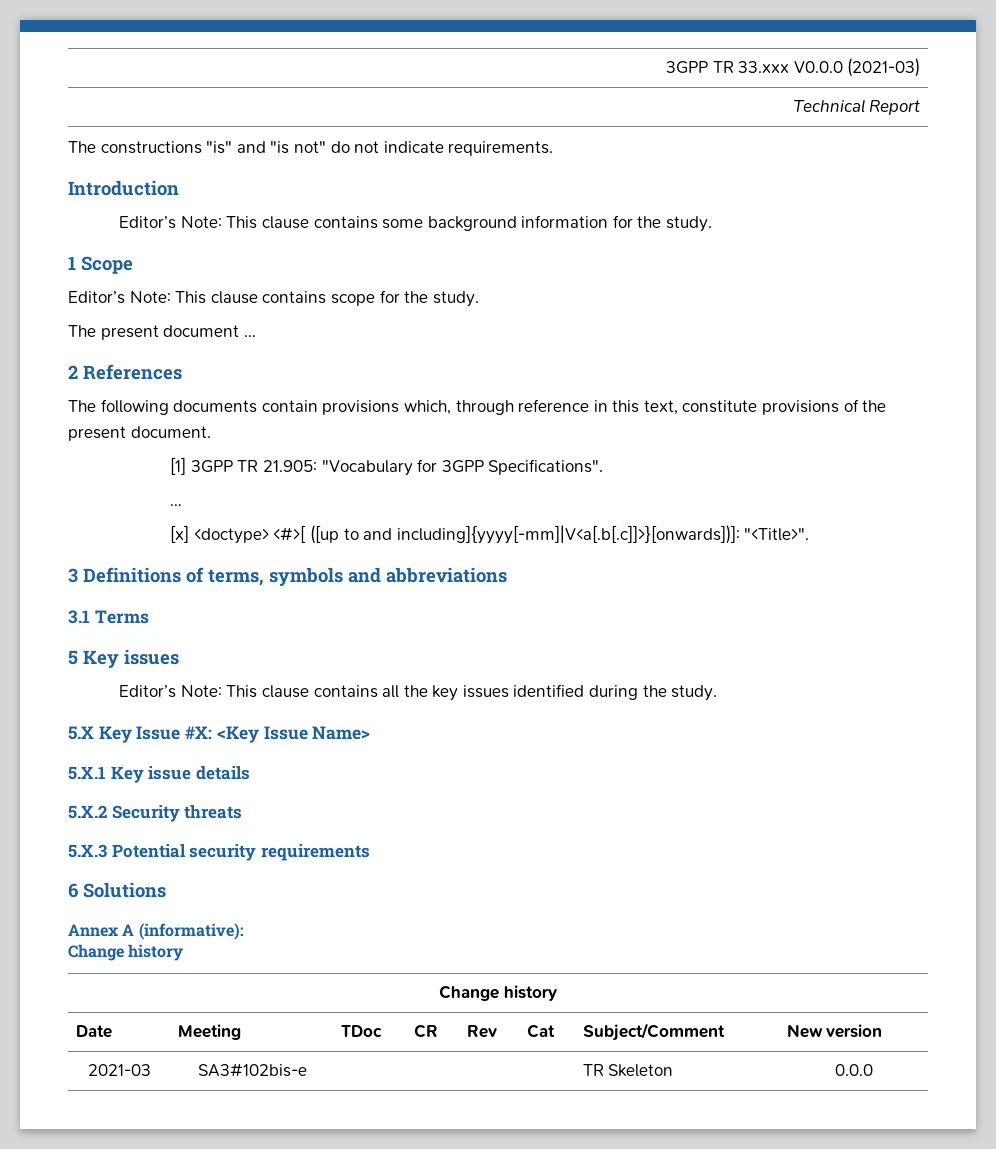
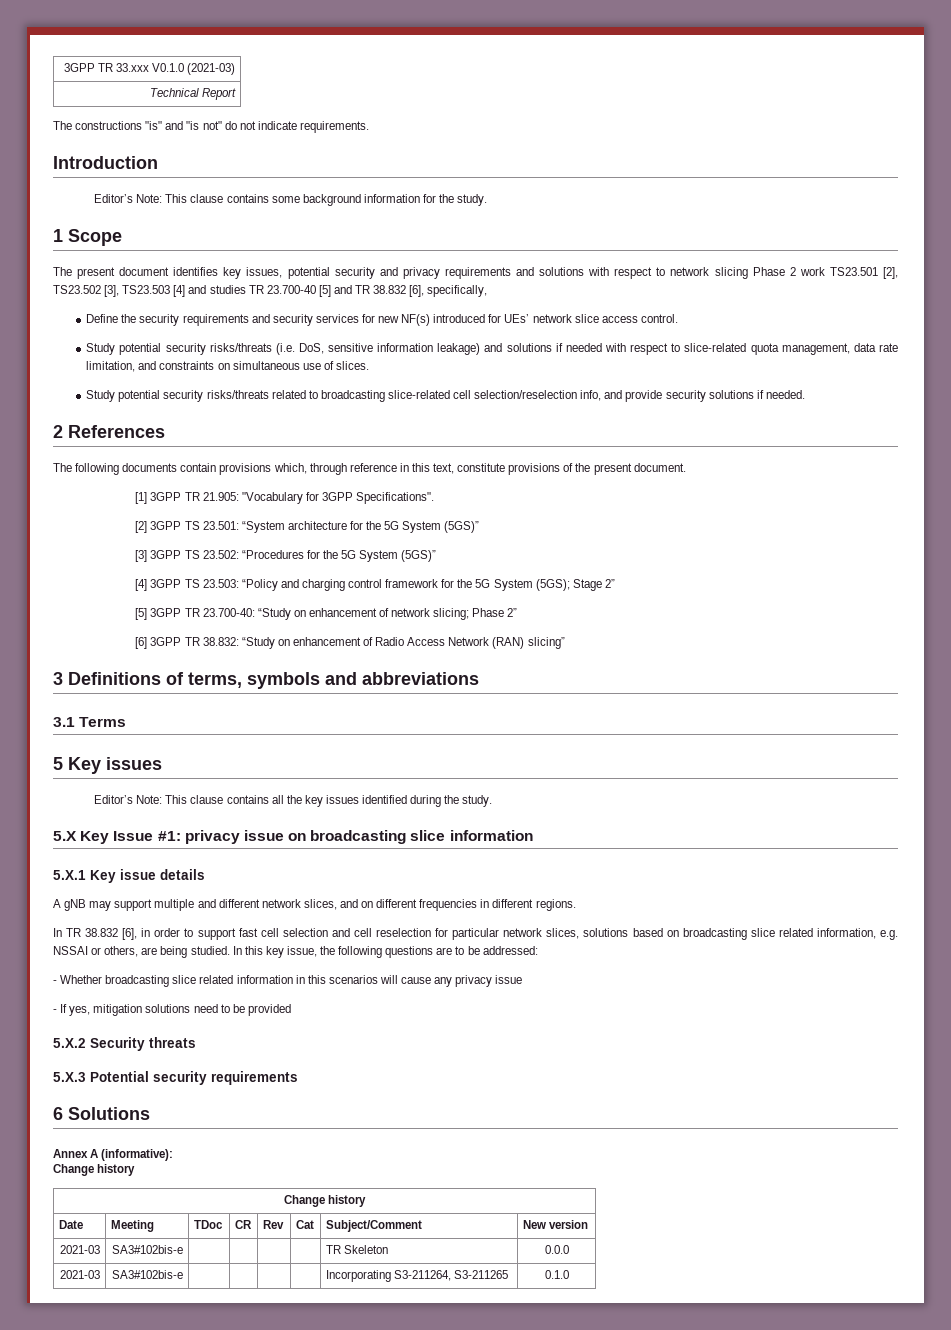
- 3GPP TR 33.xxx V0.0.0 (2021-03)
+ 3GPP TR 33.xxx V0.1.0 (2021-03)
- Editor’s Note: This clause contains scope for the study.
- The present document …
+ The present document identifies key issues, potential security and privacy requirements and solutions with respect to network slicing Phase 2 work TS23.501 [2], TS23.502 [3], TS23.503 [4] and studies TR 23.700-40 [5] and TR 38.832 [6], specifically,
+ Define the security requirements and security services for new NF(s) introduced for UEs’ network slice access control.
+ Study potential security risks/threats (i.e. DoS, sensitive information leakage) and solutions if needed with respect to slice-related quota management, data rate limitation, and constraints on simultaneous use of slices.
+ Study potential security risks/threats related to broadcasting slice-related cell selection/reselection info, and provide security solutions if needed.
  [1] 3GPP TR 21.905: "Vocabulary for 3GPP Specifications".
- …
- [x] <doctype> <#>[ ([up to and including]{yyyy[-mm]|V<a[.b[.c]]>}[onwards])]: "<Title>".
+ [2] 3GPP TS 23.501: “System architecture for the 5G System (5GS)”
+ [3] 3GPP TS 23.502: “Procedures for the 5G System (5GS)”
+ [4] 3GPP TS 23.503: “Policy and charging control framework for the 5G System (5GS); Stage 2”
+ [5] 3GPP TR 23.700-40: “Study on enhancement of network slicing; Phase 2”
+ [6] 3GPP TR 38.832: “Study on enhancement of Radio Access Network (RAN) slicing”
- 5.X Key Issue #X: <Key Issue Name>
+ 5.X Key Issue #1: privacy issue on broadcasting slice information
  5.X.1 Key issue details
+ A gNB may support multiple and different network slices, and on different frequencies in different regions.
+ In TR 38.832 [6], in order to support fast cell selection and cell reselection for particular network slices, solutions based on broadcasting slice related information, e.g. NSSAI or others, are being studied. In this key issue, the following questions are to be addressed:
+ - Whether broadcasting slice related information in this scenarios will cause any privacy issue
+ - If yes, mitigation solutions need to be provided
+ 2021-03 | SA3#102bis-e | | | | | Incorporating S3-211264, S3-211265 | 0.1.0

